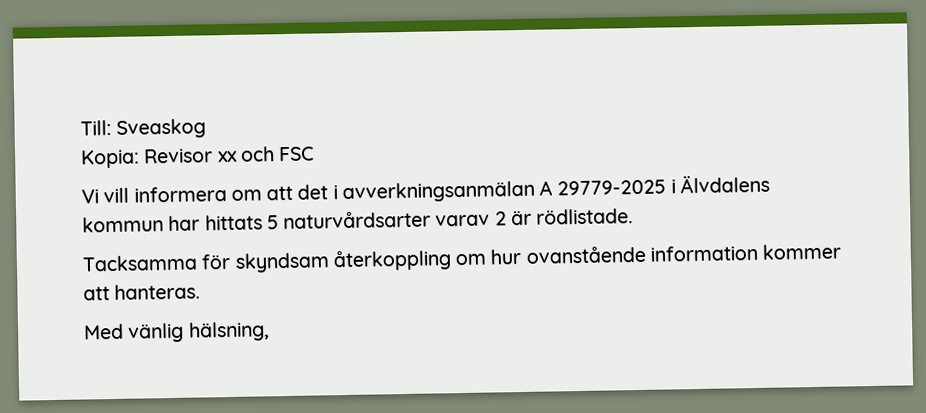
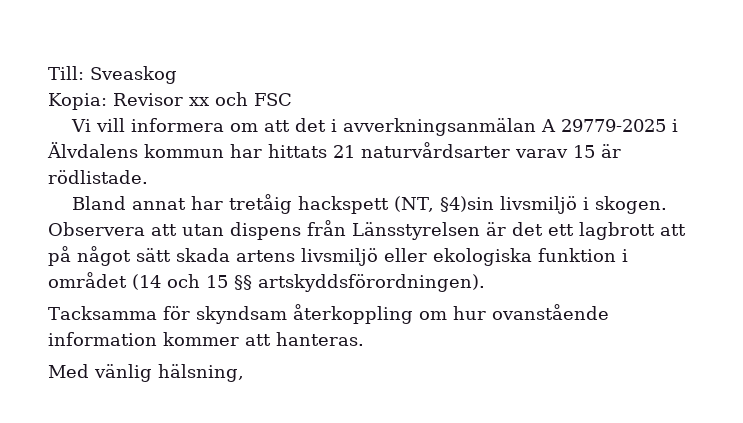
- Vi vill informera om att det i avverkningsanmälan A 29779-2025 i Älvdalens kommun har hittats 5 naturvårdsarter varav 2 är rödlistade.
+ Vi vill informera om att det i avverkningsanmälan A 29779-2025 i Älvdalens kommun har hittats 21 naturvårdsarter varav 15 är rödlistade.
+ Bland annat har tretåig hackspett (NT, §4)sin livsmiljö i skogen. Observera att utan dispens från Länsstyrelsen är det ett lagbrott att på något sätt skada artens livsmiljö eller ekologiska funktion i området (14 och 15 §§ artskyddsförordningen).

